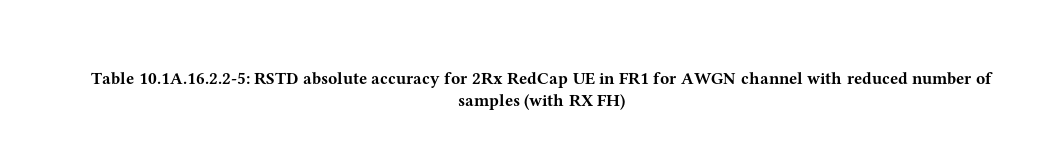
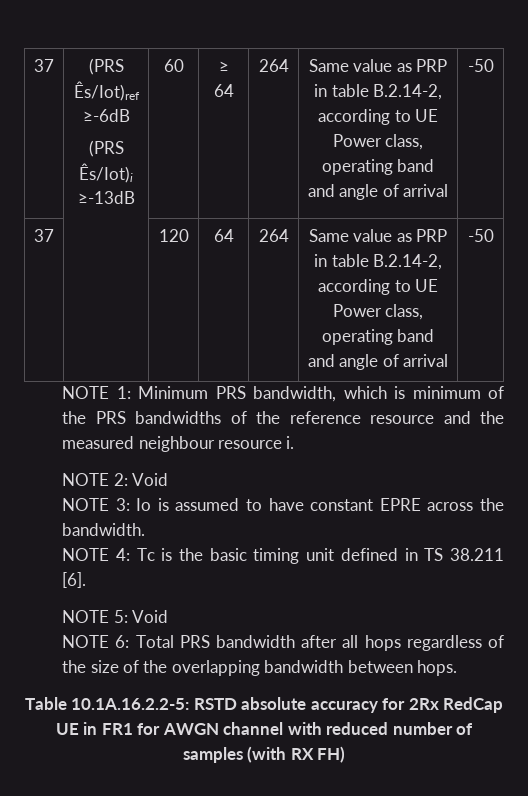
+ 37 | (PRS Ês/Iot)ref ≥-6dB
+ (PRS Ês/Iot)i ≥-13dB | 60 | ≥ 64 | 264 | Same value as PRP in table B.2.14-2, according to UE Power class, operating band and angle of arrival | -50
+ 37 | | 120 | 64 | 264 | Same value as PRP in table B.2.14-2, according to UE Power class, operating band and angle of arrival | -50
+ NOTE 1: Minimum PRS bandwidth, which is minimum of the PRS bandwidths of the reference resource and the measured neighbour resource i.
+ NOTE 2: Void
+ NOTE 3: Io is assumed to have constant EPRE across the bandwidth.
+ NOTE 4: Tc is the basic timing unit defined in TS 38.211 [6].
+ NOTE 5: Void
+ NOTE 6: Total PRS bandwidth after all hops regardless of the size of the overlapping bandwidth between hops.

